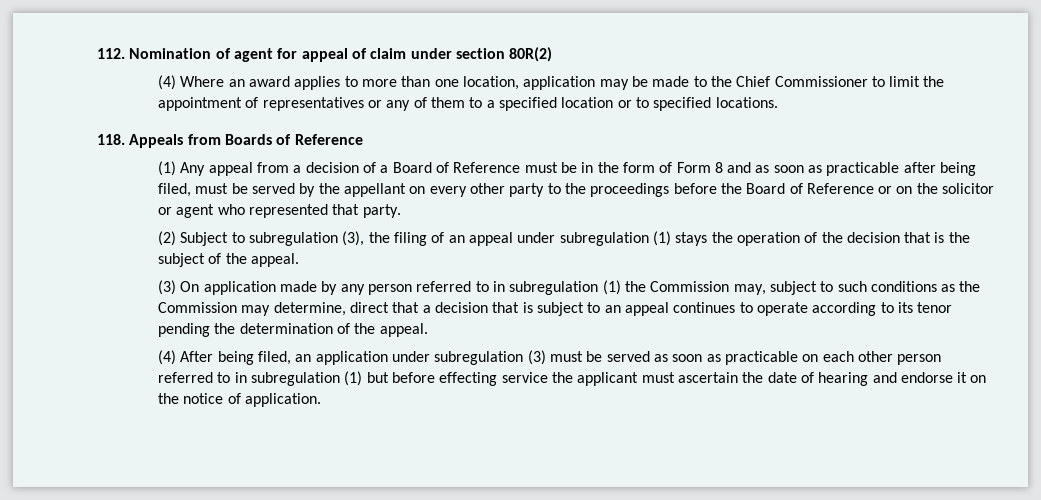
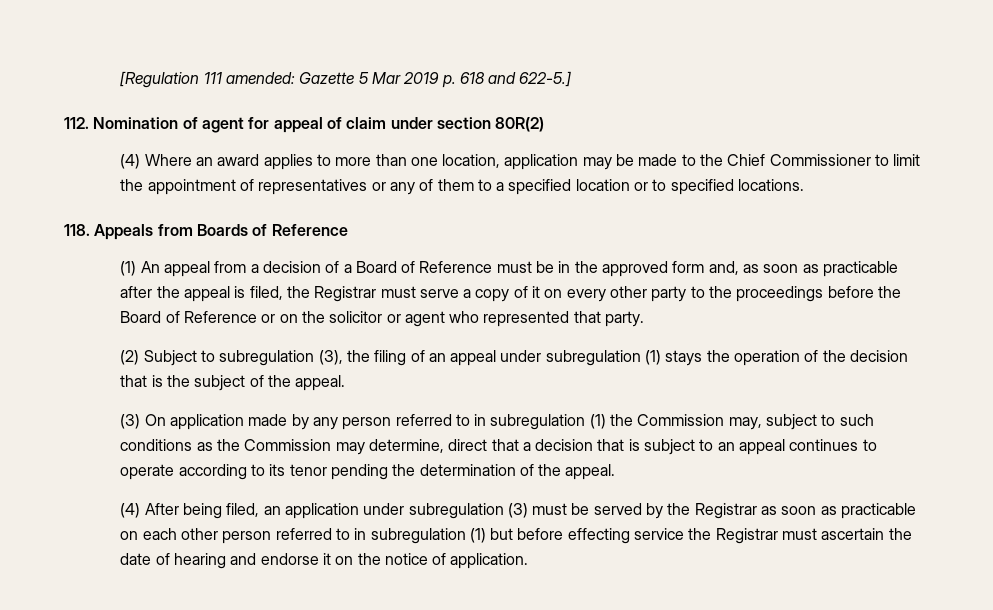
+ [Regulation 111 amended: Gazette 5 Mar 2019 p. 618 and 622-5.]
- (1) Any appeal from a decision of a Board of Reference must be in the form of Form 8 and as soon as practicable after being filed, must be served by the appellant on every other party to the proceedings before the Board of Reference or on the solicitor or agent who represented that party.
+ (1) An appeal from a decision of a Board of Reference must be in the approved form and, as soon as practicable after the appeal is filed, the Registrar must serve a copy of it on every other party to the proceedings before the Board of Reference or on the solicitor or agent who represented that party.
- (4) After being filed, an application under subregulation (3) must be served as soon as practicable on each other person referred to in subregulation (1) but before effecting service the applicant must ascertain the date of hearing and endorse it on the notice of application.
+ (4) After being filed, an application under subregulation (3) must be served by the Registrar as soon as practicable on each other person referred to in subregulation (1) but before effecting service the Registrar must ascertain the date of hearing and endorse it on the notice of application.

